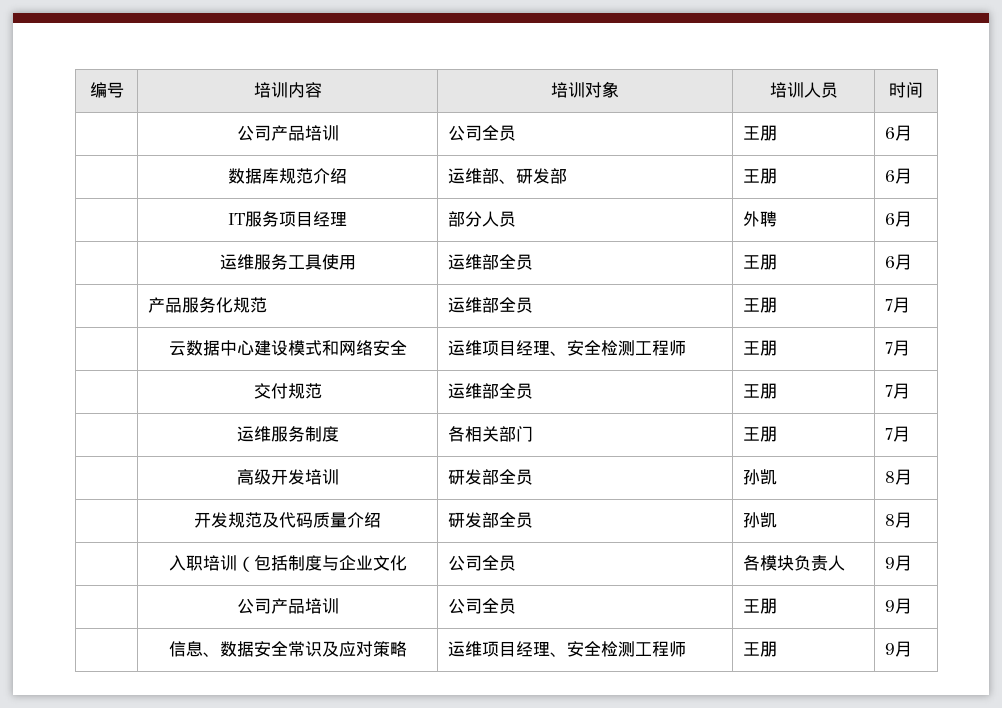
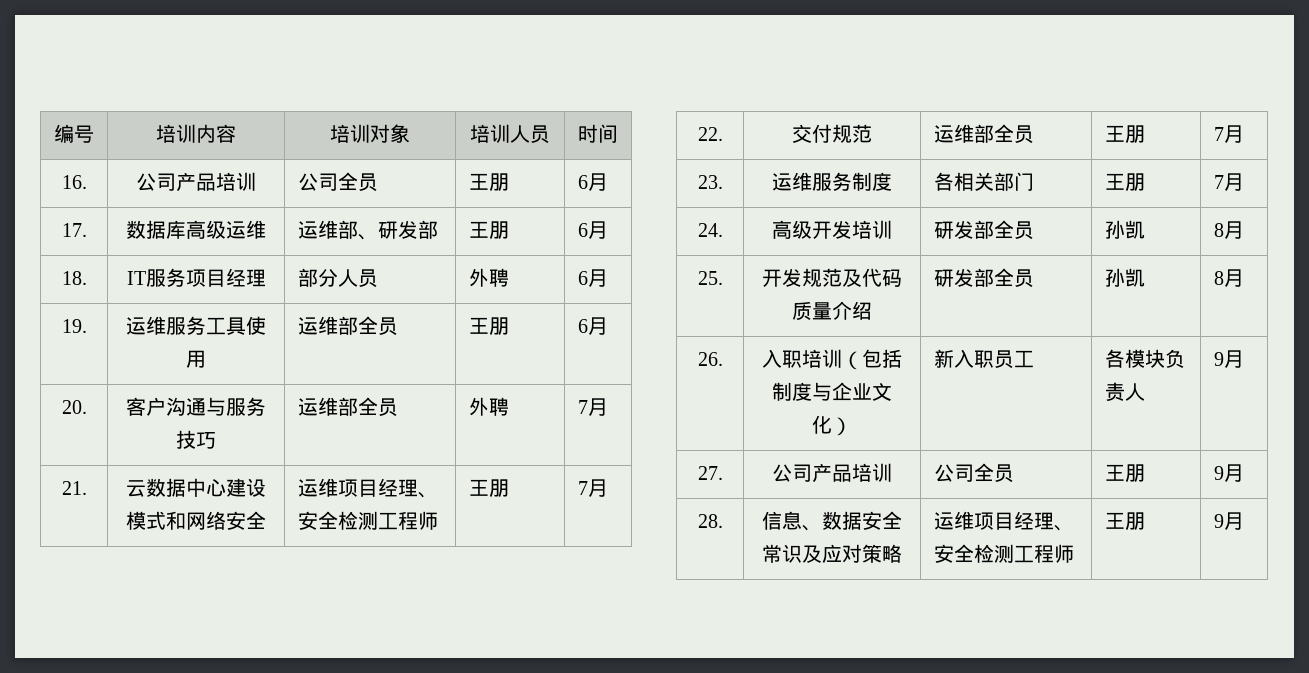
- | 公司产品培训 | 公司全员 | 王朋 | 6月
+ 16. | 公司产品培训 | 公司全员 | 王朋 | 6月
- | 数据库规范介绍 | 运维部、研发部 | 王朋 | 6月
+ 17. | 数据库高级运维 | 运维部、研发部 | 王朋 | 6月
- | IT服务项目经理 | 部分人员 | 外聘 | 6月
+ 18. | IT服务项目经理 | 部分人员 | 外聘 | 6月
- | 运维服务工具使用 | 运维部全员 | 王朋 | 6月
+ 19. | 运维服务工具使用 | 运维部全员 | 王朋 | 6月
- | 产品服务化规范 | 运维部全员 | 王朋 | 7月
- | 云数据中心建设模式和网络安全 | 运维项目经理、安全检测工程师 | 王朋 | 7月
+ 20. | 客户沟通与服务技巧 | 运维部全员 | 外聘 | 7月
+ 21. | 云数据中心建设模式和网络安全 | 运维项目经理、安全检测工程师 | 王朋 | 7月
- | 交付规范 | 运维部全员 | 王朋 | 7月
+ 22. | 交付规范 | 运维部全员 | 王朋 | 7月
- | 运维服务制度 | 各相关部门 | 王朋 | 7月
+ 23. | 运维服务制度 | 各相关部门 | 王朋 | 7月
- | 高级开发培训 | 研发部全员 | 孙凯 | 8月
+ 24. | 高级开发培训 | 研发部全员 | 孙凯 | 8月
- | 开发规范及代码质量介绍 | 研发部全员 | 孙凯 | 8月
+ 25. | 开发规范及代码质量介绍 | 研发部全员 | 孙凯 | 8月
- | 入职培训（包括制度与企业文化 | 公司全员 | 各模块负责人 | 9月
+ 26. | 入职培训（包括制度与企业文化） | 新入职员工 | 各模块负责人 | 9月
- | 公司产品培训 | 公司全员 | 王朋 | 9月
+ 27. | 公司产品培训 | 公司全员 | 王朋 | 9月
- | 信息、数据安全常识及应对策略 | 运维项目经理、安全检测工程师 | 王朋 | 9月
+ 28. | 信息、数据安全常识及应对策略 | 运维项目经理、安全检测工程师 | 王朋 | 9月

